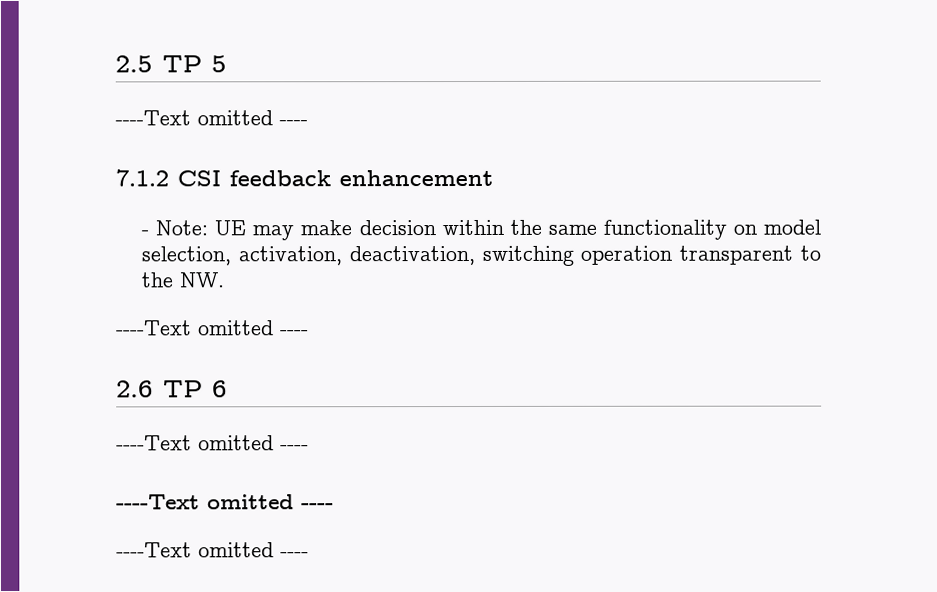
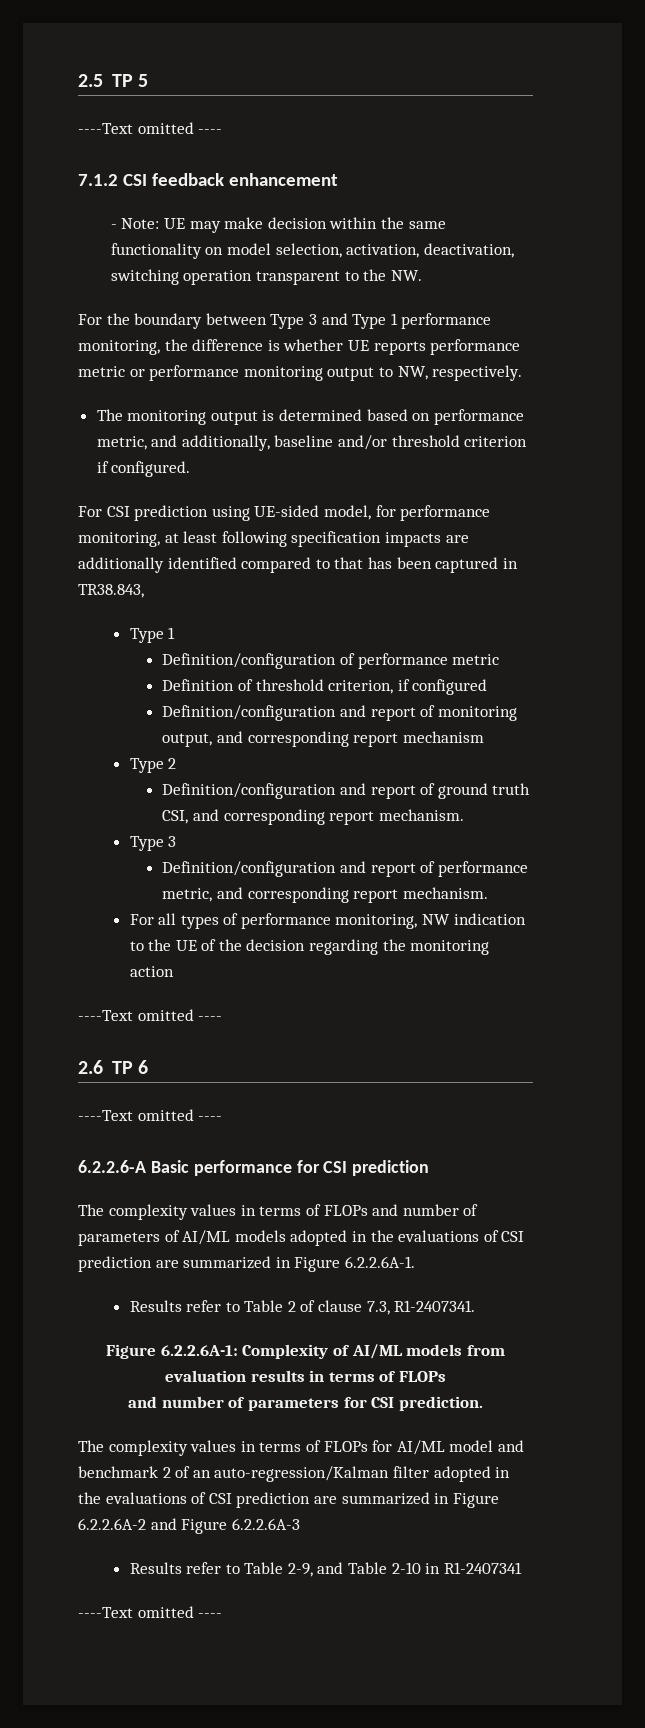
+ For the boundary between Type 3 and Type 1 performance monitoring, the difference is whether UE reports performance metric or performance monitoring output to NW, respectively.
+ The monitoring output is determined based on performance metric, and additionally, baseline and/or threshold criterion if configured.
+ For CSI prediction using UE-sided model, for performance monitoring, at least following specification impacts are additionally identified compared to that has been captured in TR38.843,
+ Type 1
+ Definition/configuration of performance metric
+ Definition of threshold criterion, if configured
+ Definition/configuration and report of monitoring output, and corresponding report mechanism
+ Type 2
+ Definition/configuration and report of ground truth CSI, and corresponding report mechanism.
+ Type 3
+ Definition/configuration and report of performance metric, and corresponding report mechanism.
+ For all types of performance monitoring, NW indication to the UE of the decision regarding the monitoring action
  2.6 TP 6
  ----Text omitted ----
- ----Text omitted ----
+ 6.2.2.6-A Basic performance for CSI prediction
+ The complexity values in terms of FLOPs and number of parameters of AI/ML models adopted in the evaluations of CSI prediction are summarized in Figure 6.2.2.6A-1.
+ Results refer to Table 2 of clause 7.3, R1-2407341.
+ Figure 6.2.2.6A-1: Complexity of AI/ML models from evaluation results in terms of FLOPs
+ and number of parameters for CSI prediction.
+ The complexity values in terms of FLOPs for AI/ML model and benchmark 2 of an auto-regression/Kalman filter adopted in the evaluations of CSI prediction are summarized in Figure 6.2.2.6A-2 and Figure 6.2.2.6A-3
+ Results refer to Table 2-9, and Table 2-10 in R1-2407341

